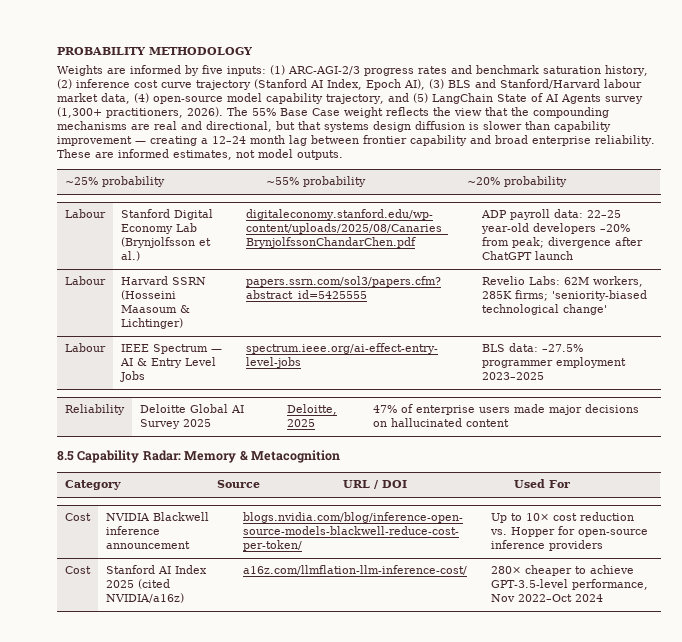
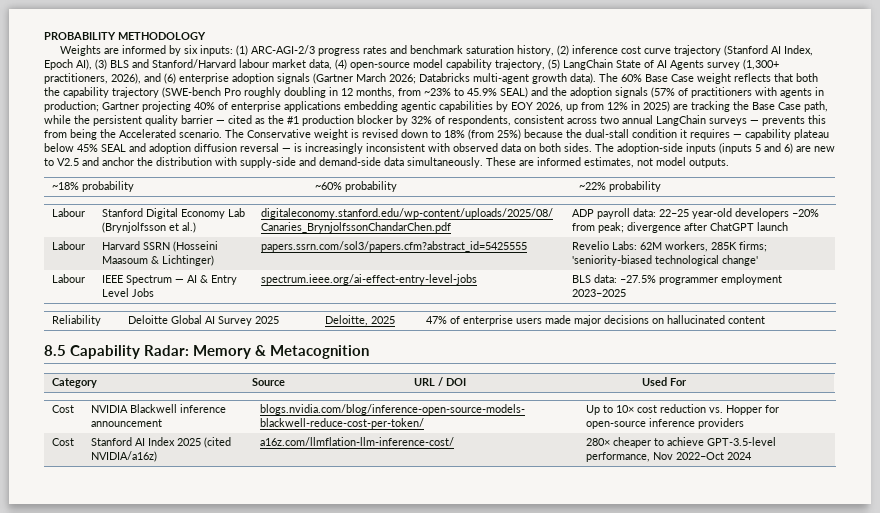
- Weights are informed by five inputs: (1) ARC-AGI-2/3 progress rates and benchmark saturation history, (2) inference cost curve trajectory (Stanford AI Index, Epoch AI), (3) BLS and Stanford/Harvard labour market data, (4) open-source model capability trajectory, and (5) LangChain State of AI Agents survey (1,300+ practitioners, 2026). The 55% Base Case weight reflects the view that the compounding mechanisms are real and directional, but that systems design diffusion is slower than capability improvement — creating a 12–24 month lag between frontier capability and broad enterprise reliability.
+ Weights are informed by six inputs: (1) ARC-AGI-2/3 progress rates and benchmark saturation history, (2) inference cost curve trajectory (Stanford AI Index, Epoch AI), (3) BLS and Stanford/Harvard labour market data, (4) open-source model capability trajectory, (5) LangChain State of AI Agents survey (1,300+ practitioners, 2026), and (6) enterprise adoption signals (Gartner March 2026; Databricks multi-agent growth data). The 60% Base Case weight reflects that both the capability trajectory (SWE-bench Pro roughly doubling in 12 months, from ~23% to 45.9% SEAL) and the adoption signals (57% of practitioners with agents in production; Gartner projecting 40% of enterprise applications embedding agentic capabilities by EOY 2026, up from 12% in 2025) are tracking the Base Case path, while the persistent quality barrier — cited as the #1 production blocker by 32% of respondents, consistent across two annual LangChain surveys — prevents this from being the Accelerated scenario. The Conservative weight is revised down to 18% (from 25%) because the dual-stall condition it requires — capability plateau below 45% SEAL and adoption diffusion reversal — is increasingly inconsistent with observed data on both sides. The adoption-side inputs (inputs 5 and 6) are new to V2.5 and anchor the distribution with supply-side and demand-side data simultaneously.
- ~25% probability | ~55% probability | ~20% probability
+ ~18% probability | ~60% probability | ~22% probability

